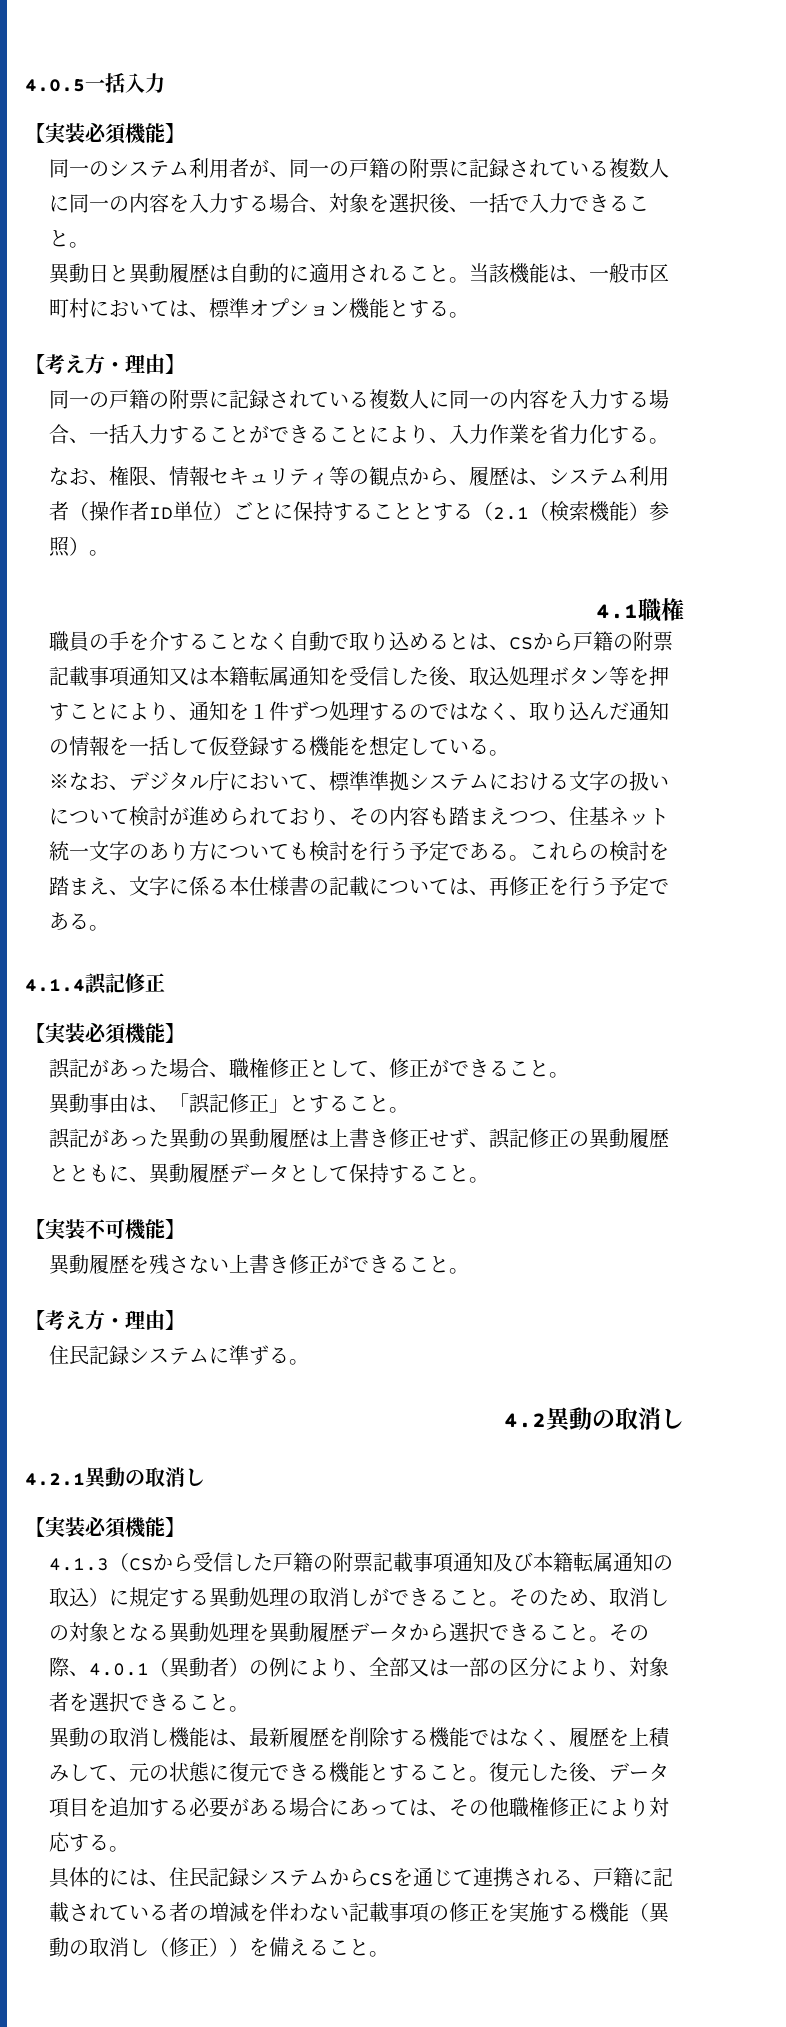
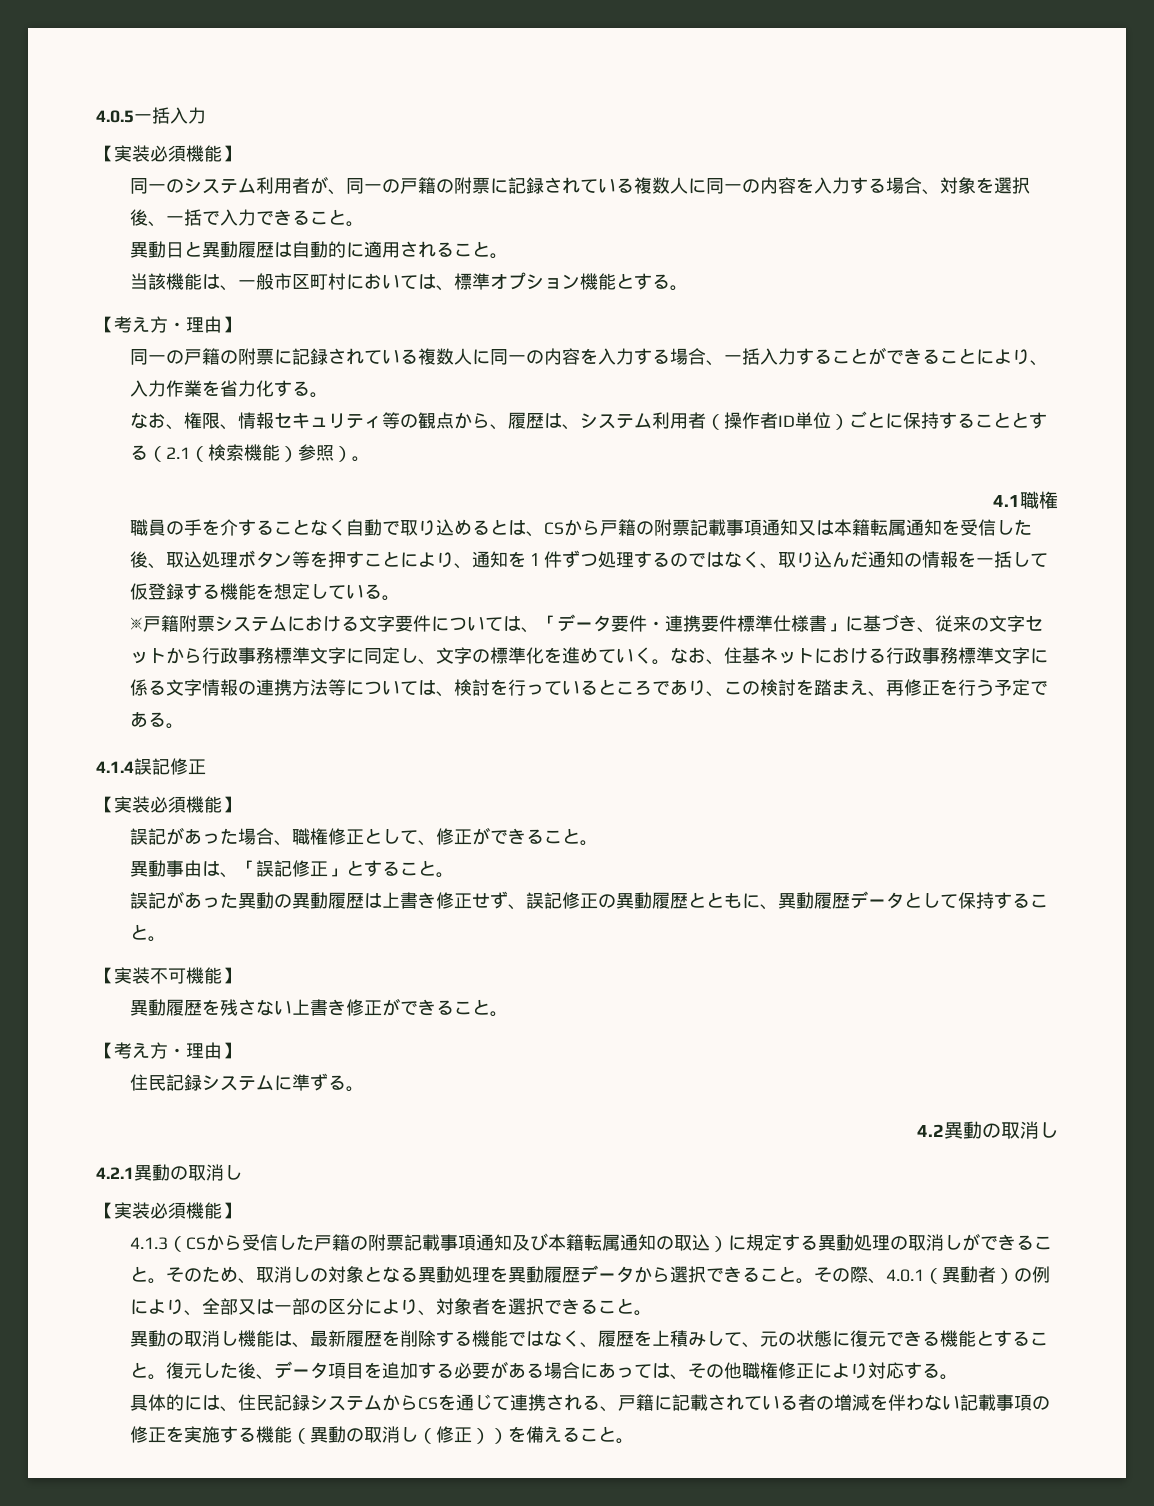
- 異動日と異動履歴は自動的に適用されること。当該機能は、一般市区町村においては、標準オプション機能とする。
+ 異動日と異動履歴は自動的に適用されること。
+ 当該機能は、一般市区町村においては、標準オプション機能とする。
- ※なお、デジタル庁において、標準準拠システムにおける文字の扱いについて検討が進められており、その内容も踏まえつつ、住基ネット統一文字のあり方についても検討を行う予定である。これらの検討を踏まえ、文字に係る本仕様書の記載については、再修正を行う予定である。
+ ※戸籍附票システムにおける文字要件については、「データ要件・連携要件標準仕様書」に基づき、従来の文字セットから行政事務標準文字に同定し、文字の標準化を進めていく。なお、住基ネットにおける行政事務標準文字に係る文字情報の連携方法等については、検討を行っているところであり、この検討を踏まえ、再修正を行う予定である。

